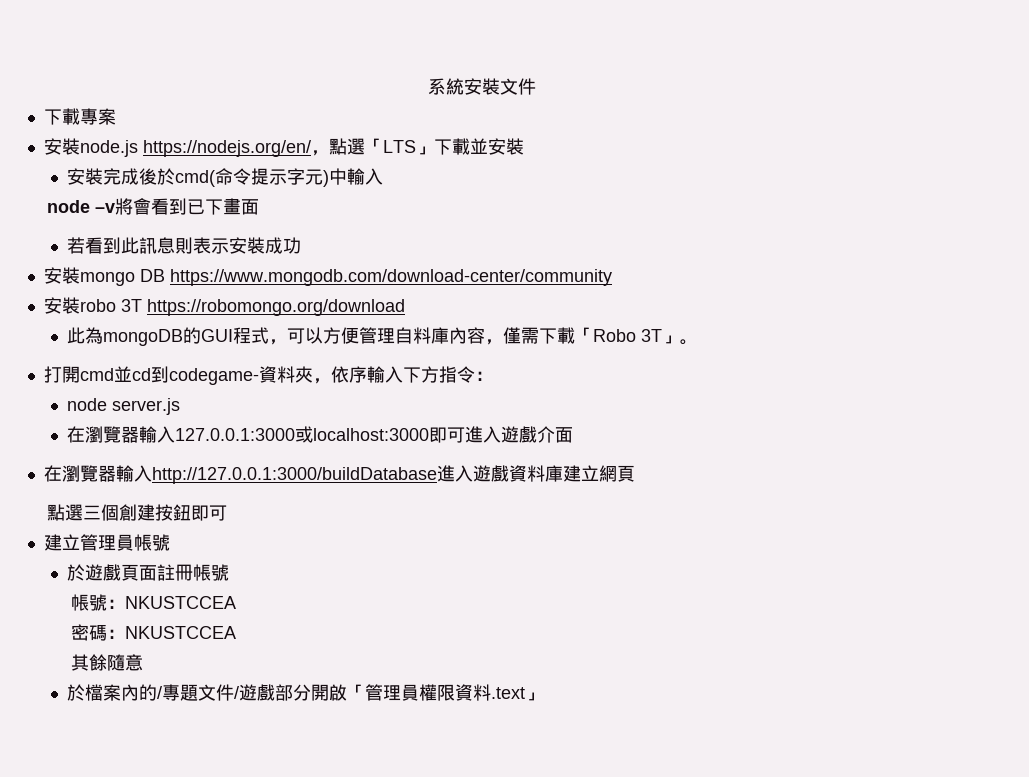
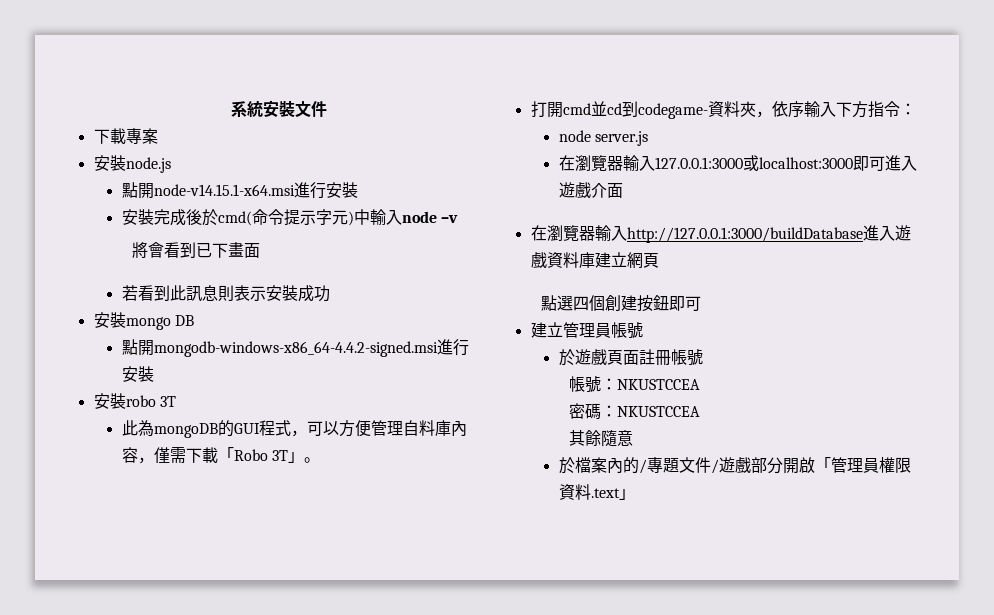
- 安裝node.js https://nodejs.org/en/，點選「LTS」下載並安裝
+ 安裝node.js
+ 點開node-v14.15.1-x64.msi進行安裝
- 安裝完成後於cmd(命令提示字元)中輸入
- node –v將會看到已下畫面
+ 安裝完成後於cmd(命令提示字元)中輸入node –v
+ 將會看到已下畫面
- 安裝mongo DB https://www.mongodb.com/download-center/community
+ 安裝mongo DB
+ 點開mongodb-windows-x86_64-4.4.2-signed.msi進行安裝
- 安裝robo 3T https://robomongo.org/download
+ 安裝robo 3T
- 點選三個創建按鈕即可
+ 點選四個創建按鈕即可

